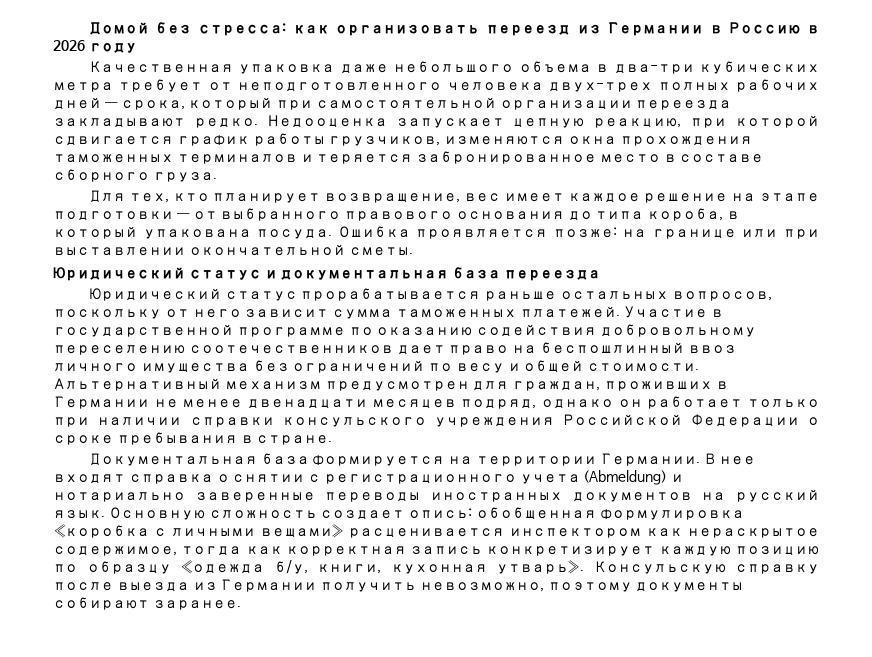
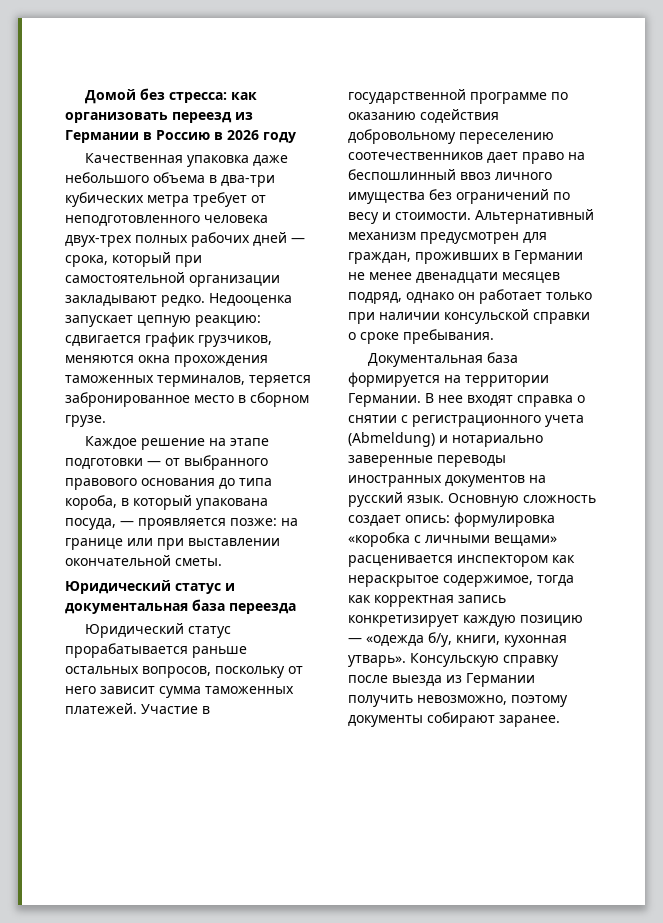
- Качественная упаковка даже небольшого объема в два-три кубических метра требует от неподготовленного человека двух-трех полных рабочих дней — срока, который при самостоятельной организации переезда закладывают редко.
+ Качественная упаковка даже небольшого объема в два-три кубических метра требует от неподготовленного человека двух-трех полных рабочих дней — срока, который при самостоятельной организации закладывают редко.
- Недооценка запускает цепную реакцию, при которой сдвигается график работы грузчиков, изменяются окна прохождения таможенных терминалов и теряется забронированное место в составе сборного груза.
- Для тех, кто планирует возвращение, вес имеет каждое решение на этапе подготовки — от выбранного правового основания до типа короба, в который упакована посуда. Ошибка проявляется позже: на границе или при выставлении окончательной сметы.
+ Недооценка запускает цепную реакцию: сдвигается график грузчиков, меняются окна прохождения таможенных терминалов, теряется забронированное место в сборном грузе.
+ Каждое решение на этапе подготовки — от выбранного правового основания до типа короба, в который упакована посуда, — проявляется позже: на границе или при выставлении окончательной сметы.
- Участие в государственной программе по оказанию содействия добровольному переселению соотечественников дает право на беспошлинный ввоз личного имущества без ограничений по весу и общей стоимости.
+ Участие в государственной программе по оказанию содействия добровольному переселению соотечественников дает право на беспошлинный ввоз личного имущества без ограничений по весу и стоимости.
- Альтернативный механизм предусмотрен для граждан, проживших в Германии не менее двенадцати месяцев подряд, однако он работает только при наличии справки консульского учреждения Российской Федерации о сроке пребывания в стране.
+ Альтернативный механизм предусмотрен для граждан, проживших в Германии не менее двенадцати месяцев подряд, однако он работает только при наличии консульской справки о сроке пребывания.
- Основную сложность создает опись: обобщенная формулировка «коробка с личными вещами» расценивается инспектором как нераскрытое содержимое, тогда как корректная запись конкретизирует каждую позицию по образцу «одежда б/у, книги, кухонная утварь».
+ Основную сложность создает опись: формулировка «коробка с личными вещами» расценивается инспектором как нераскрытое содержимое, тогда как корректная запись конкретизирует каждую позицию — «одежда б/у, книги, кухонная утварь».

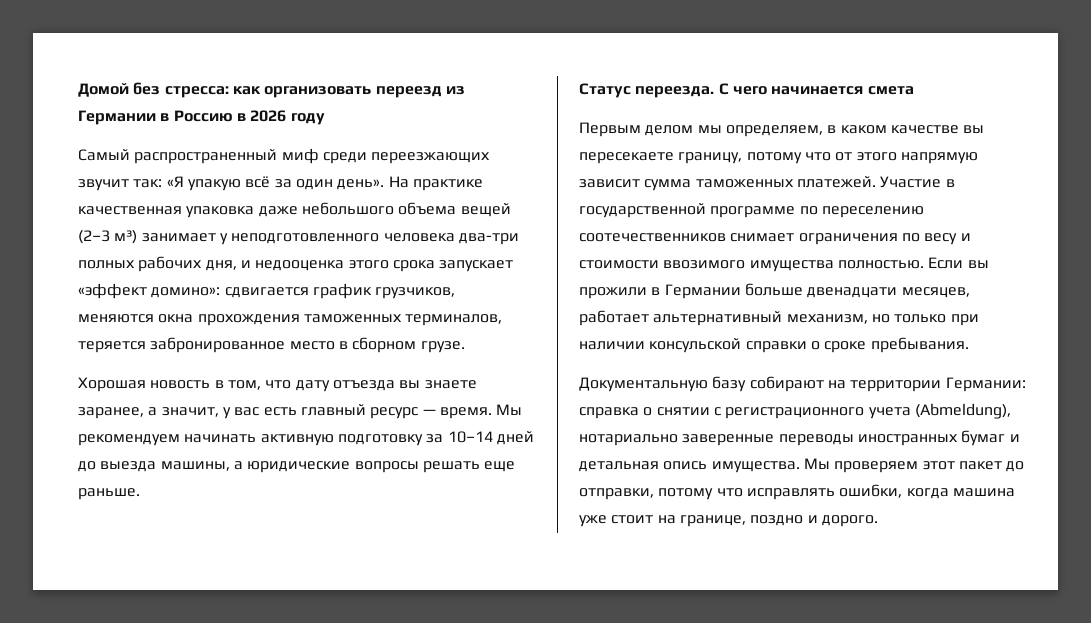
- Качественная упаковка даже небольшого объема в два-три кубических метра требует от неподготовленного человека двух-трех полных рабочих дней — срока, который при самостоятельной организации закладывают редко. Недооценка запускает цепную реакцию: сдвигается график грузчиков, меняются окна прохождения таможенных терминалов, теряется забронированное место в сборном грузе.
+ Самый распространенный миф среди переезжающих звучит так: «Я упакую всё за один день». На практике качественная упаковка даже небольшого объема вещей (2–3 м³) занимает у неподготовленного человека два-три полных рабочих дня, и недооценка этого срока запускает «эффект домино»: сдвигается график грузчиков, меняются окна прохождения таможенных терминалов, теряется забронированное место в сборном грузе.
- Каждое решение на этапе подготовки — от выбранного правового основания до типа короба, в который упакована посуда, — проявляется позже: на границе или при выставлении окончательной сметы.
- Юридический статус и документальная база переезда
- Юридический статус прорабатывается раньше остальных вопросов, поскольку от него зависит сумма таможенных платежей.
+ Хорошая новость в том, что дату отъезда вы знаете заранее, а значит, у вас есть главный ресурс — время. Мы рекомендуем начинать активную подготовку за 10–14 дней до выезда машины, а юридические вопросы решать еще раньше.
+ Статус переезда. С чего начинается смета
+ Первым делом мы определяем, в каком качестве вы пересекаете границу, потому что от этого напрямую зависит сумма таможенных платежей.
- Участие в государственной программе по оказанию содействия добровольному переселению соотечественников дает право на беспошлинный ввоз личного имущества без ограничений по весу и стоимости. Альтернативный механизм предусмотрен для граждан, проживших в Германии не менее двенадцати месяцев подряд, однако он работает только при наличии консульской справки о сроке пребывания.
+ Участие в государственной программе по переселению соотечественников снимает ограничения по весу и стоимости ввозимого имущества полностью. Если вы прожили в Германии больше двенадцати месяцев, работает альтернативный механизм, но только при наличии консульской справки о сроке пребывания.
- Документальная база формируется на территории Германии. В нее входят справка о снятии с регистрационного учета (Abmeldung) и нотариально заверенные переводы иностранных документов на русский язык. Основную сложность создает опись: формулировка «коробка с личными вещами» расценивается инспектором как нераскрытое содержимое, тогда как корректная запись конкретизирует каждую позицию — «одежда б/у, книги, кухонная утварь». Консульскую справку после выезда из Германии получить невозможно, поэтому документы собирают заранее.
+ Документальную базу собирают на территории Германии: справка о снятии с регистрационного учета (Abmeldung), нотариально заверенные переводы иностранных бумаг и детальная опись имущества. Мы проверяем этот пакет до отправки, потому что исправлять ошибки, когда машина уже стоит на границе, поздно и дорого.

